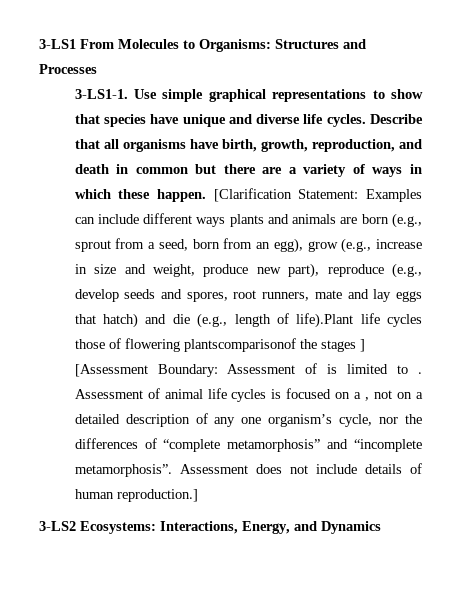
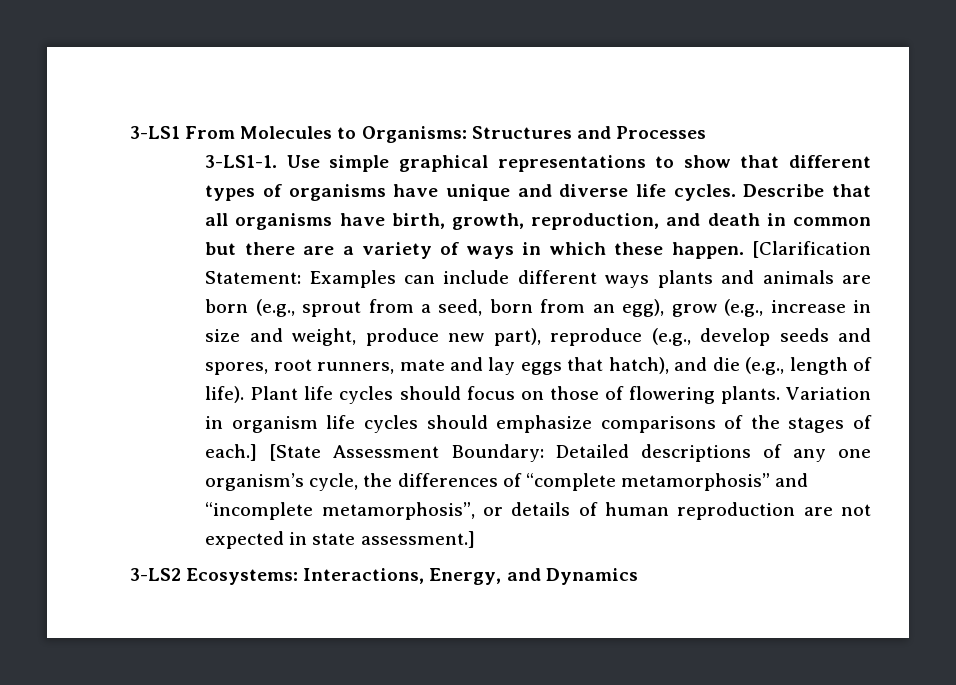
- Use simple graphical representations to show that species have unique and diverse life cycles.
+ Use simple graphical representations to show that different types of organisms have unique and diverse life cycles.
- Examples can include different ways plants and animals are born (e.g., sprout from a seed, born from an egg), grow (e.g., increase in size and weight, produce new part), reproduce (e.g., develop seeds and spores, root runners, mate and lay eggs that hatch) and die (e.g., length of life).Plant life cycles those of flowering plantscomparisonof the stages ] [Assessment Boundary: Assessment of is limited to . Assessment of animal life cycles is focused on a , not on a detailed description of any one organism’s cycle, nor the differences of “complete metamorphosis” and “incomplete metamorphosis”. Assessment does not include details of human reproduction.]
+ Examples can include different ways plants and animals are born (e.g., sprout from a seed, born from an egg), grow (e.g., increase in size and weight, produce new part), reproduce (e.g., develop seeds and spores, root runners, mate and lay eggs that hatch), and die (e.g., length of life). Plant life cycles should focus on those of flowering plants. Variation in organism life cycles should emphasize comparisons of the stages of each.] [State Assessment Boundary: Detailed descriptions of any one organism’s cycle, the differences of “complete metamorphosis” and “incomplete metamorphosis”, or details of human reproduction are not expected in state assessment.]

